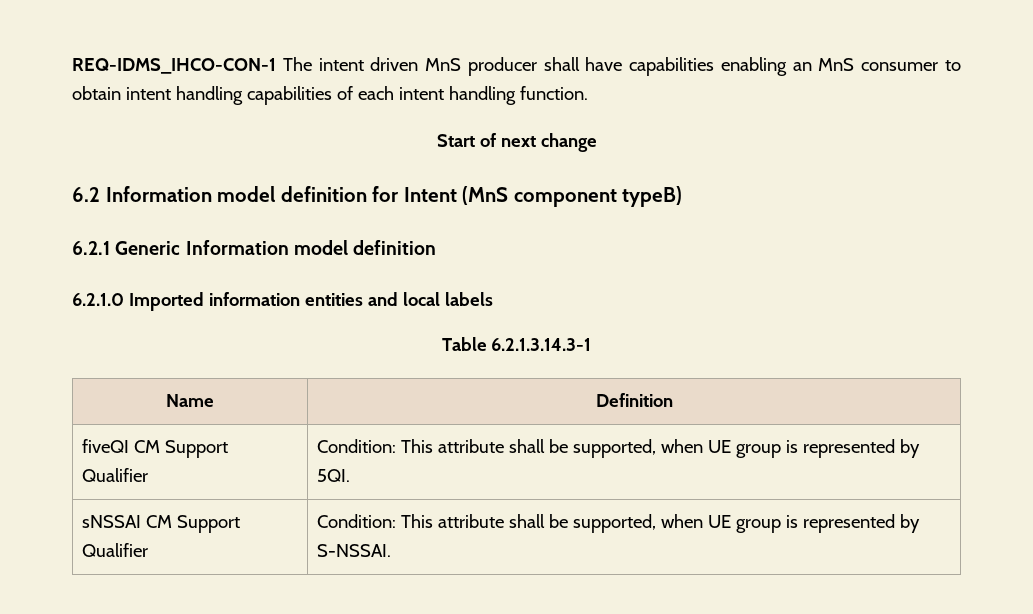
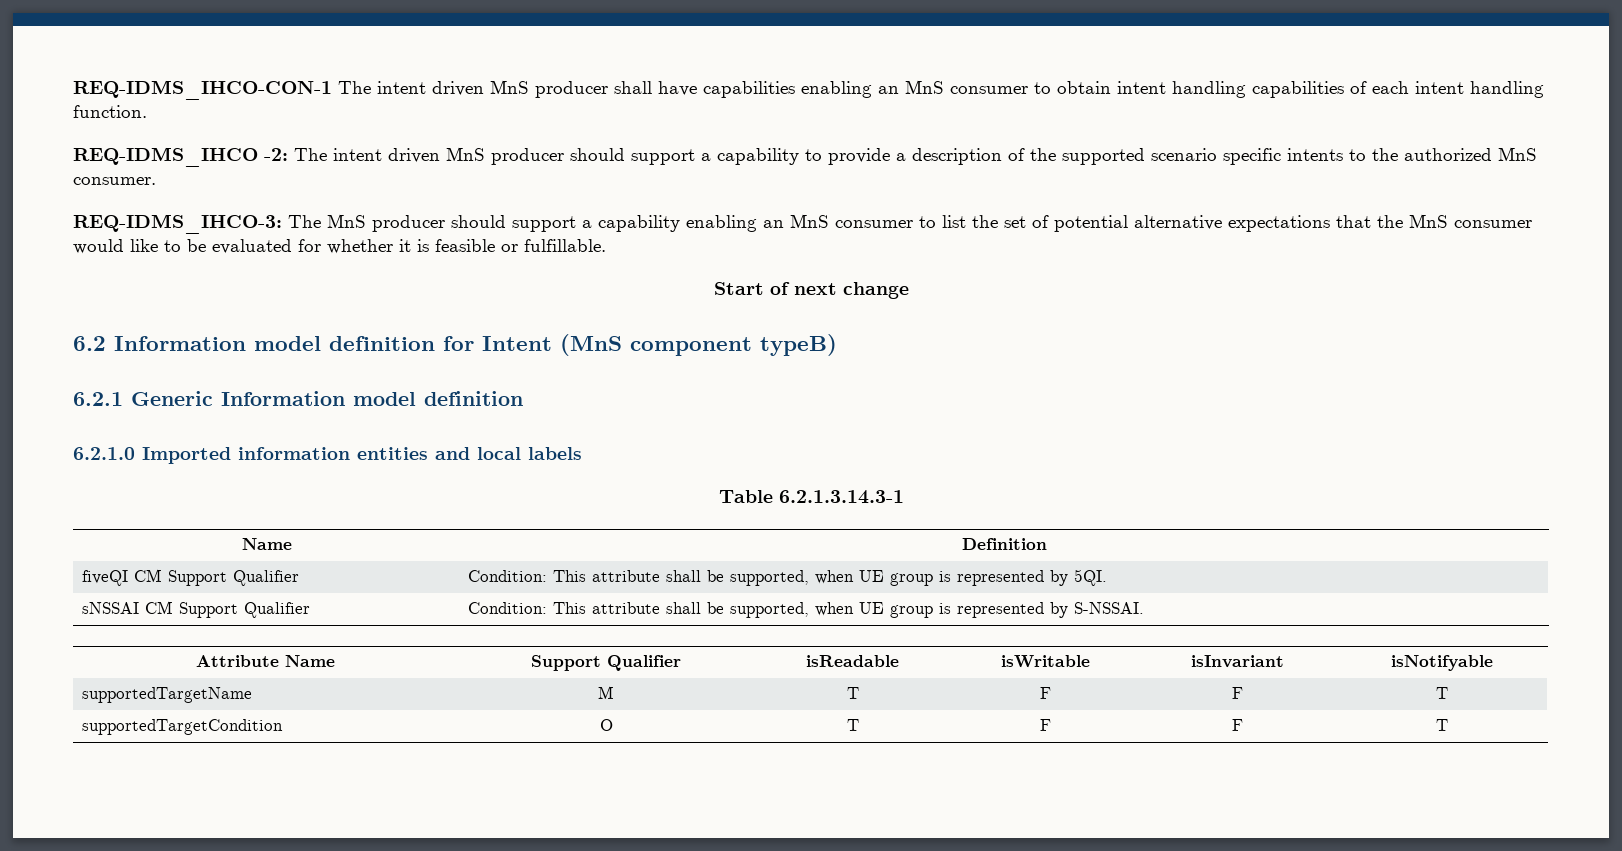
+ REQ-IDMS_IHCO -2: The intent driven MnS producer should support a capability to provide a description of the supported scenario specific intents to the authorized MnS consumer.
+ REQ-IDMS_IHCO-3: The MnS producer should support a capability enabling an MnS consumer to list the set of potential alternative expectations that the MnS consumer would like to be evaluated for whether it is feasible or fulfillable.
+ Attribute Name | Support Qualifier | isReadable | isWritable | isInvariant | isNotifyable
+ supportedTargetName | M | T | F | F | T
+ supportedTargetCondition | O | T | F | F | T

